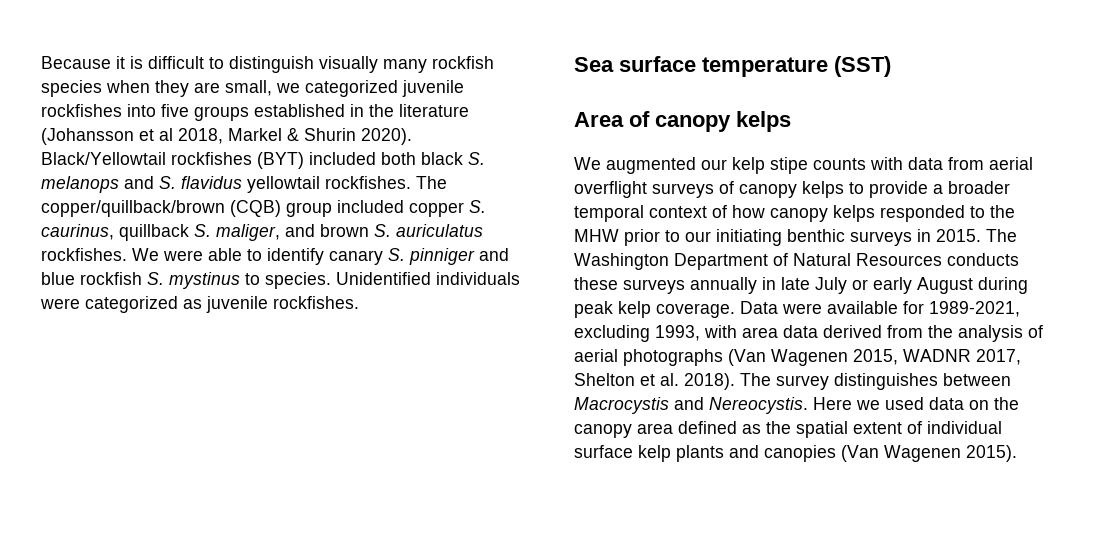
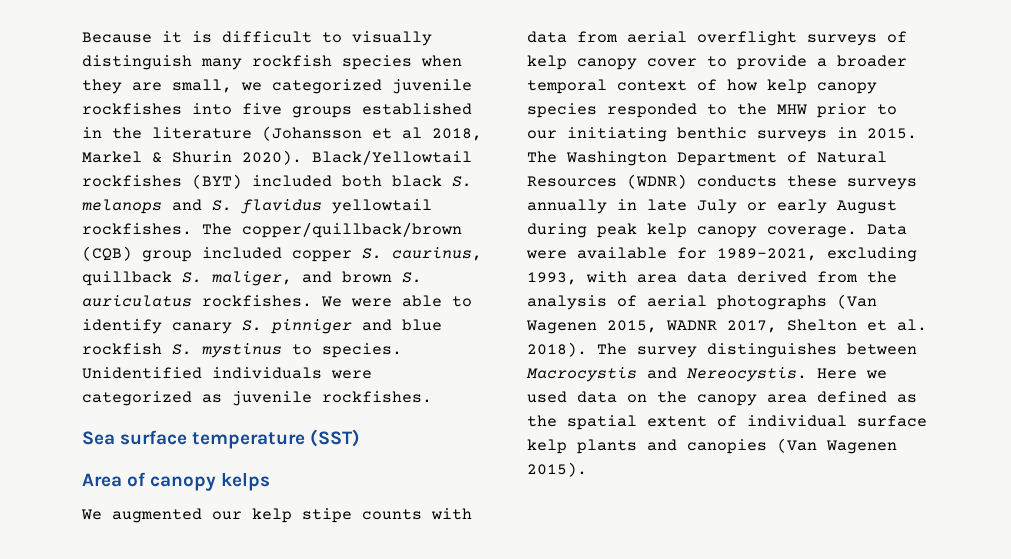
- Because it is difficult to distinguish visually many rockfish species when they are small, we categorized juvenile rockfishes into five groups established in the literature (Johansson et al 2018, Markel & Shurin 2020).
+ Because it is difficult to visually distinguish many rockfish species when they are small, we categorized juvenile rockfishes into five groups established in the literature (Johansson et al 2018, Markel & Shurin 2020).
- We augmented our kelp stipe counts with data from aerial overflight surveys of canopy kelps to provide a broader temporal context of how canopy kelps responded to the MHW prior to our initiating benthic surveys in 2015.
+ We augmented our kelp stipe counts with data from aerial overflight surveys of kelp canopy cover to provide a broader temporal context of how kelp canopy species responded to the MHW prior to our initiating benthic surveys in 2015.
- The Washington Department of Natural Resources conducts these surveys annually in late July or early August during peak kelp coverage.
+ The Washington Department of Natural Resources (WDNR) conducts these surveys annually in late July or early August during peak kelp canopy coverage.

